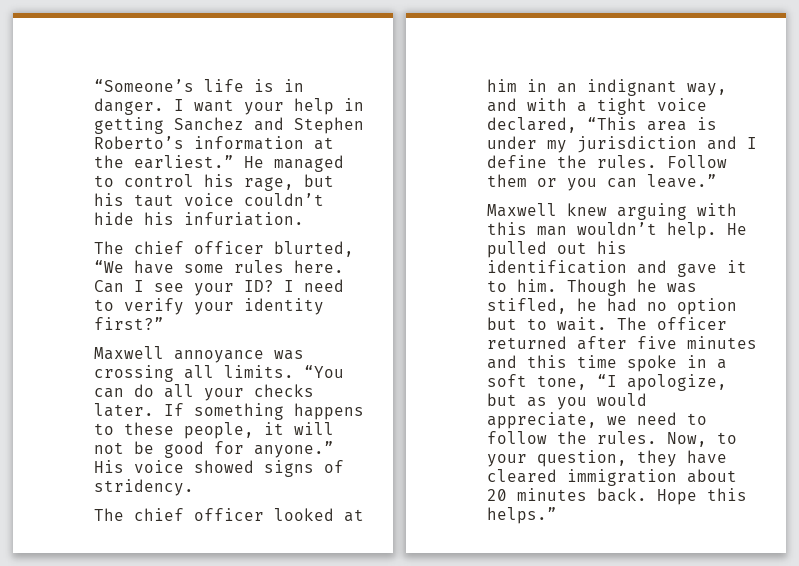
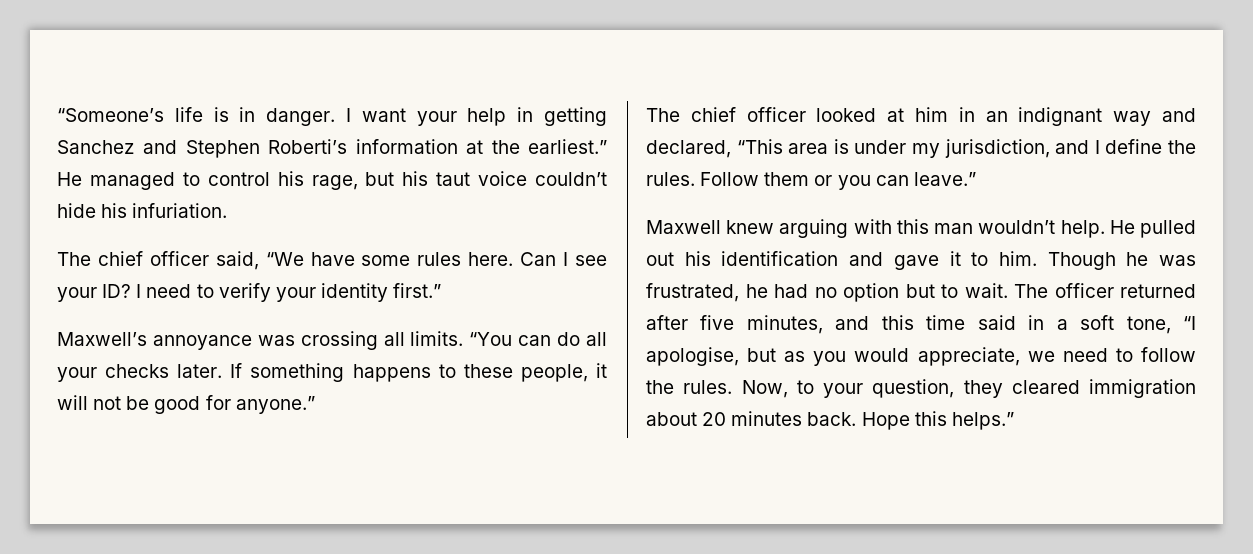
- I want your help in getting Sanchez and Stephen Roberto’s information at the earliest.”
+ I want your help in getting Sanchez and Stephen Roberti’s information at the earliest.”
- The chief officer blurted, “We have some rules here.
+ The chief officer said, “We have some rules here.
- I need to verify your identity first?”
- Maxwell annoyance was crossing all limits.
+ I need to verify your identity first.”
+ Maxwell’s annoyance was crossing all limits.
- His voice showed signs of stridency.
- The chief officer looked at him in an indignant way, and with a tight voice declared, “This area is under my jurisdiction and I define the rules.
+ The chief officer looked at him in an indignant way and declared, “This area is under my jurisdiction, and I define the rules.
- Though he was stifled, he had no option but to wait.
+ Though he was frustrated, he had no option but to wait.
- The officer returned after five minutes and this time spoke in a soft tone, “I apologize, but as you would appreciate, we need to follow the rules.
+ The officer returned after five minutes, and this time said in a soft tone, “I apologise, but as you would appreciate, we need to follow the rules.
- Now, to your question, they have cleared immigration about 20 minutes back.
+ Now, to your question, they cleared immigration about 20 minutes back.

